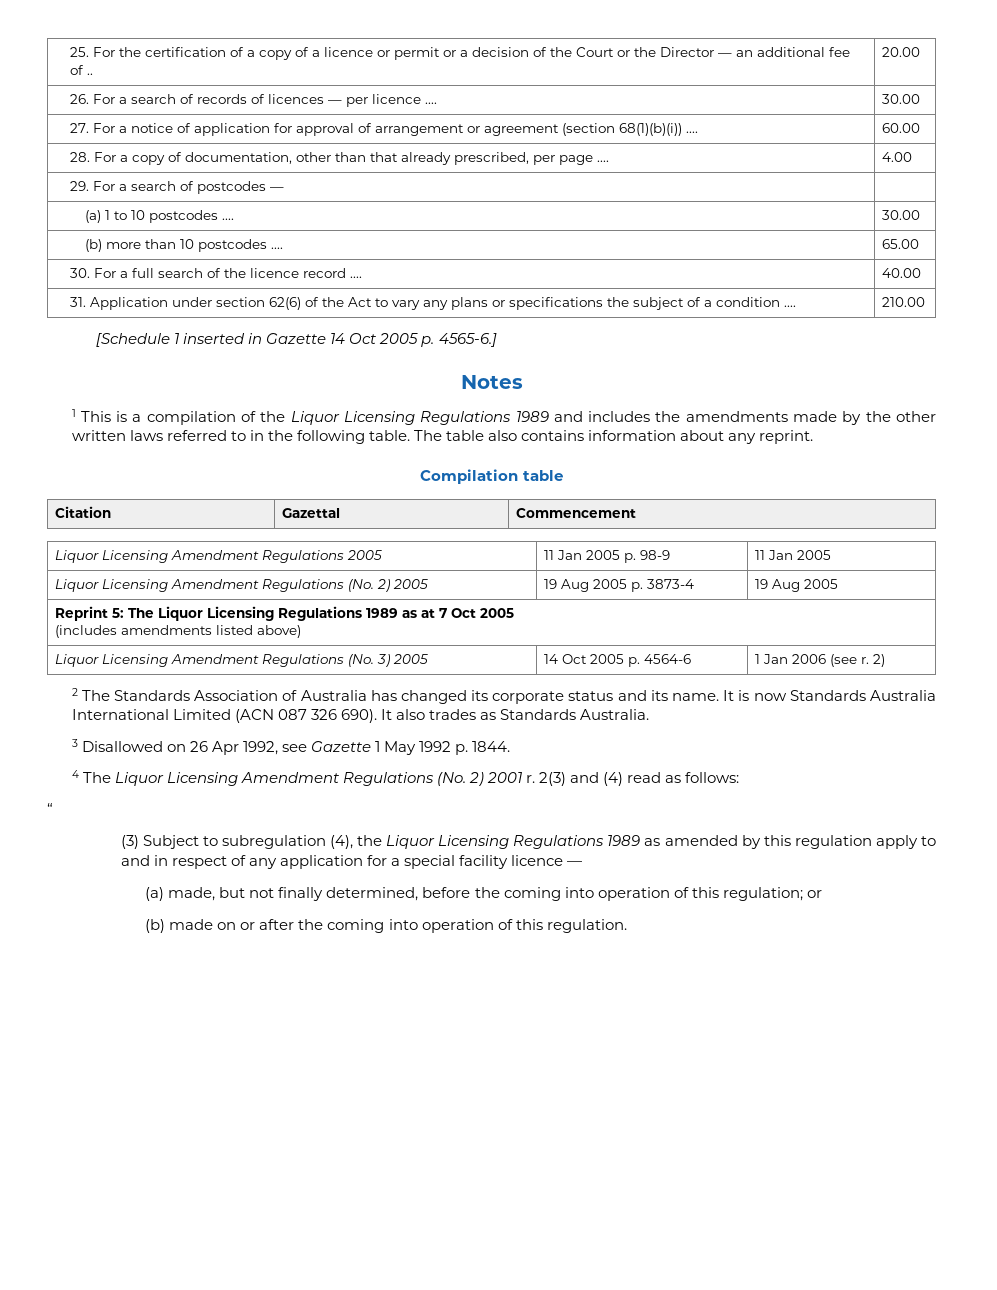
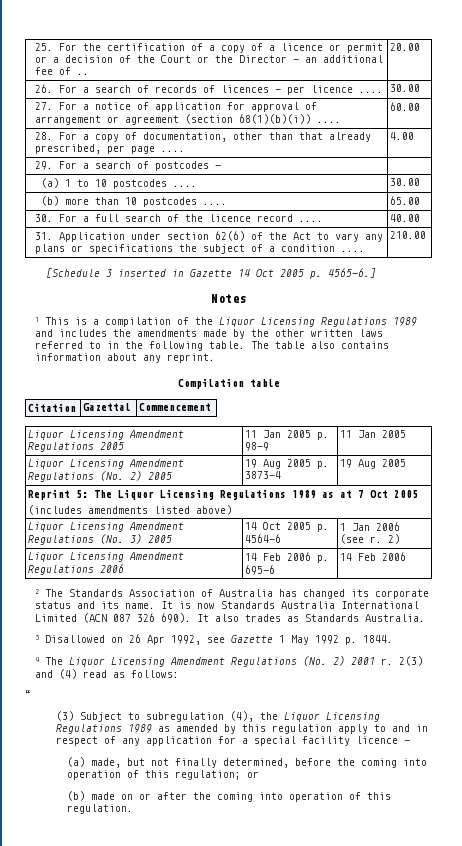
- [Schedule 1 inserted in Gazette 14 Oct 2005 p. 4565-6.]
+ [Schedule 3 inserted in Gazette 14 Oct 2005 p. 4565-6.]
+ Liquor Licensing Amendment Regulations 2006 | 14 Feb 2006 p. 695-6 | 14 Feb 2006

